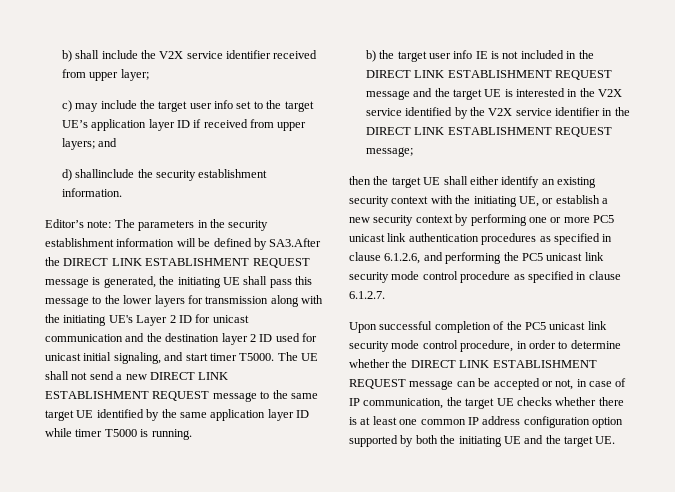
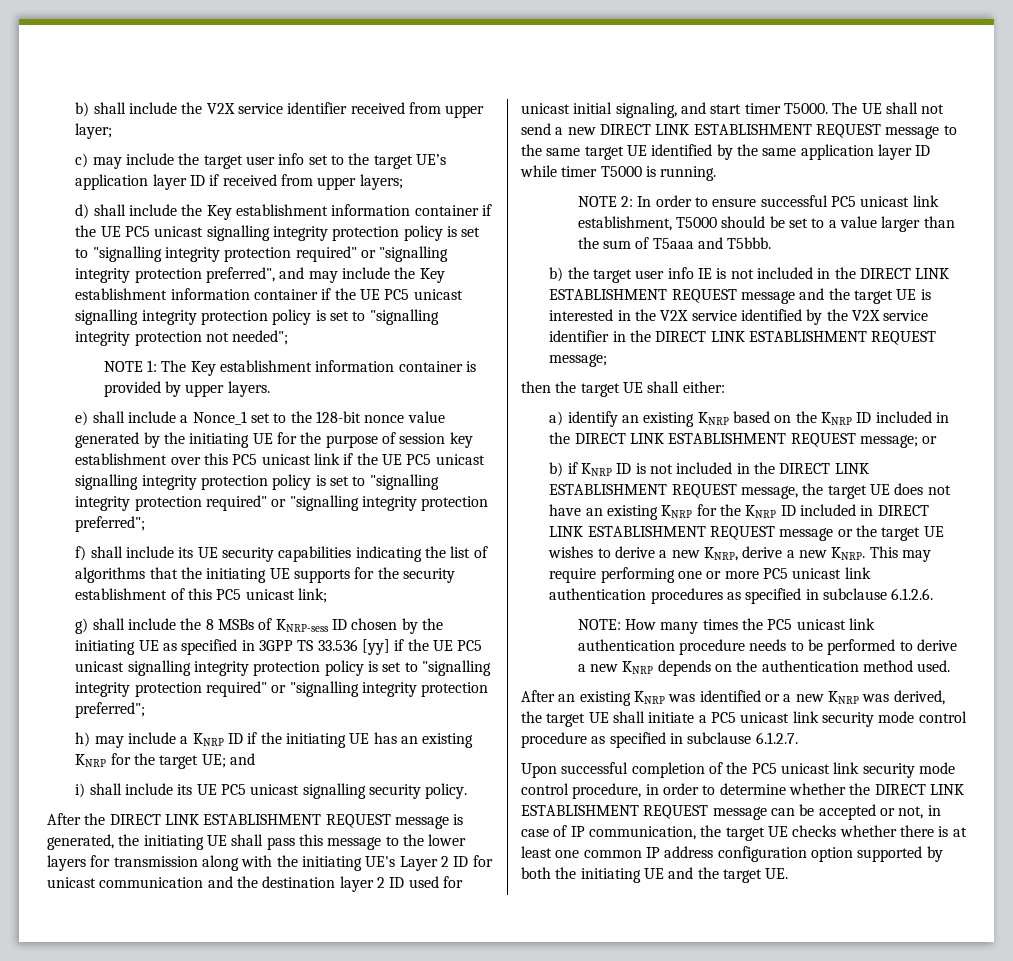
- c) may include the target user info set to the target UE’s application layer ID if received from upper layers; and
+ c) may include the target user info set to the target UE’s application layer ID if received from upper layers;
- d) shallinclude the security establishment information.
- Editor’s note: The parameters in the security establishment information will be defined by SA3.After the DIRECT LINK ESTABLISHMENT REQUEST message is generated, the initiating UE shall pass this message to the lower layers for transmission along with the initiating UE's Layer 2 ID for unicast communication and the destination layer 2 ID used for unicast initial signaling, and start timer T5000.
+ d) shall include the Key establishment information container if the UE PC5 unicast signalling integrity protection policy is set to "signalling integrity protection required" or "signalling integrity protection preferred", and may include the Key establishment information container if the UE PC5 unicast signalling integrity protection policy is set to "signalling integrity protection not needed";
+ NOTE 1: The Key establishment information container is provided by upper layers.
+ e) shall include a Nonce_1 set to the 128-bit nonce value generated by the initiating UE for the purpose of session key establishment over this PC5 unicast link if the UE PC5 unicast signalling integrity protection policy is set to "signalling integrity protection required" or "signalling integrity protection preferred";
+ f) shall include its UE security capabilities indicating the list of algorithms that the initiating UE supports for the security establishment of this PC5 unicast link;
+ g) shall include the 8 MSBs of KNRP-sess ID chosen by the initiating UE as specified in 3GPP TS 33.536 [yy] if the UE PC5 unicast signalling integrity protection policy is set to "signalling integrity protection required" or "signalling integrity protection preferred";
+ h) may include a KNRP ID if the initiating UE has an existing KNRP for the target UE; and
+ i) shall include its UE PC5 unicast signalling security policy.
+ After the DIRECT LINK ESTABLISHMENT REQUEST message is generated, the initiating UE shall pass this message to the lower layers for transmission along with the initiating UE's Layer 2 ID for unicast communication and the destination layer 2 ID used for unicast initial signaling, and start timer T5000.
+ NOTE 2: In order to ensure successful PC5 unicast link establishment, T5000 should be set to a value larger than the sum of T5aaa and T5bbb.
- then the target UE shall either identify an existing security context with the initiating UE, or establish a new security context by performing one or more PC5 unicast link authentication procedures as specified in clause 6.1.2.6, and performing the PC5 unicast link security mode control procedure as specified in clause 6.1.2.7.
+ then the target UE shall either:
+ a) identify an existing KNRP based on the KNRP ID included in the DIRECT LINK ESTABLISHMENT REQUEST message; or
+ b) if KNRP ID is not included in the DIRECT LINK ESTABLISHMENT REQUEST message, the target UE does not have an existing KNRP for the KNRP ID included in DIRECT LINK ESTABLISHMENT REQUEST message or the target UE wishes to derive a new KNRP, derive a new KNRP. This may require performing one or more PC5 unicast link authentication procedures as specified in subclause 6.1.2.6.
+ NOTE: How many times the PC5 unicast link authentication procedure needs to be performed to derive a new KNRP depends on the authentication method used.
+ After an existing KNRP was identified or a new KNRP was derived, the target UE shall initiate a PC5 unicast link security mode control procedure as specified in subclause 6.1.2.7.

